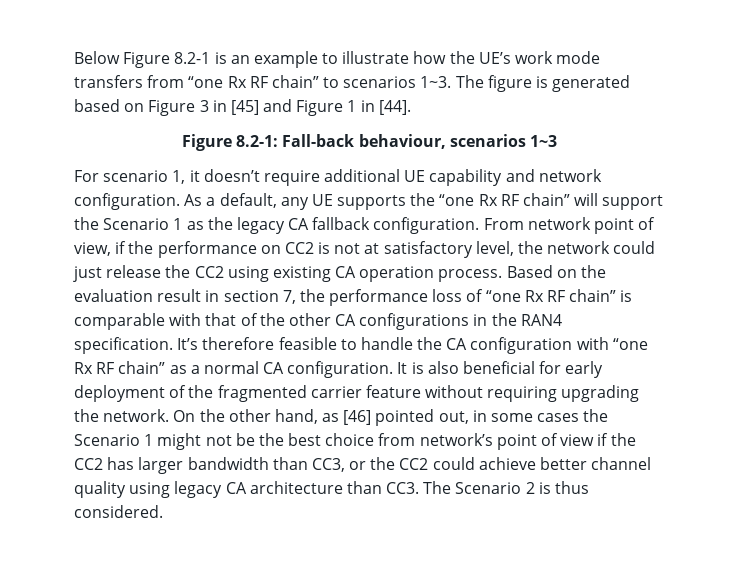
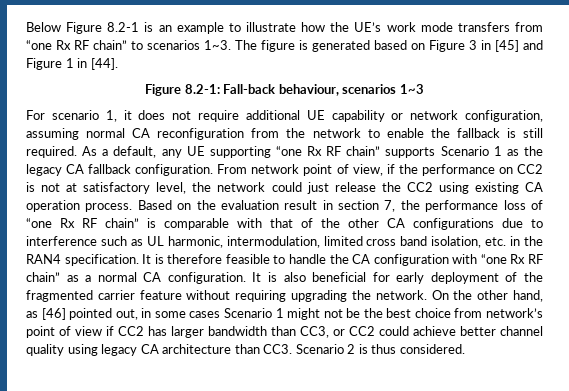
- For scenario 1, it doesn’t require additional UE capability and network configuration.
+ For scenario 1, it does not require additional UE capability or network configuration, assuming normal CA reconfiguration from the network to enable the fallback is still required.
- As a default, any UE supports the “one Rx RF chain” will support the Scenario 1 as the legacy CA fallback configuration.
+ As a default, any UE supporting “one Rx RF chain” supports Scenario 1 as the legacy CA fallback configuration.
- Based on the evaluation result in section 7, the performance loss of “one Rx RF chain” is comparable with that of the other CA configurations in the RAN4 specification.
+ Based on the evaluation result in section 7, the performance loss of “one Rx RF chain” is comparable with that of the other CA configurations due to interference such as UL harmonic, intermodulation, limited cross band isolation, etc. in the RAN4 specification.
- It’s therefore feasible to handle the CA configuration with “one Rx RF chain” as a normal CA configuration.
+ It is therefore feasible to handle the CA configuration with “one Rx RF chain” as a normal CA configuration.
- On the other hand, as [46] pointed out, in some cases the Scenario 1 might not be the best choice from network’s point of view if the CC2 has larger bandwidth than CC3, or the CC2 could achieve better channel quality using legacy CA architecture than CC3. The Scenario 2 is thus considered.
+ On the other hand, as [46] pointed out, in some cases Scenario 1 might not be the best choice from network’s point of view if CC2 has larger bandwidth than CC3, or CC2 could achieve better channel quality using legacy CA architecture than CC3. Scenario 2 is thus considered.

